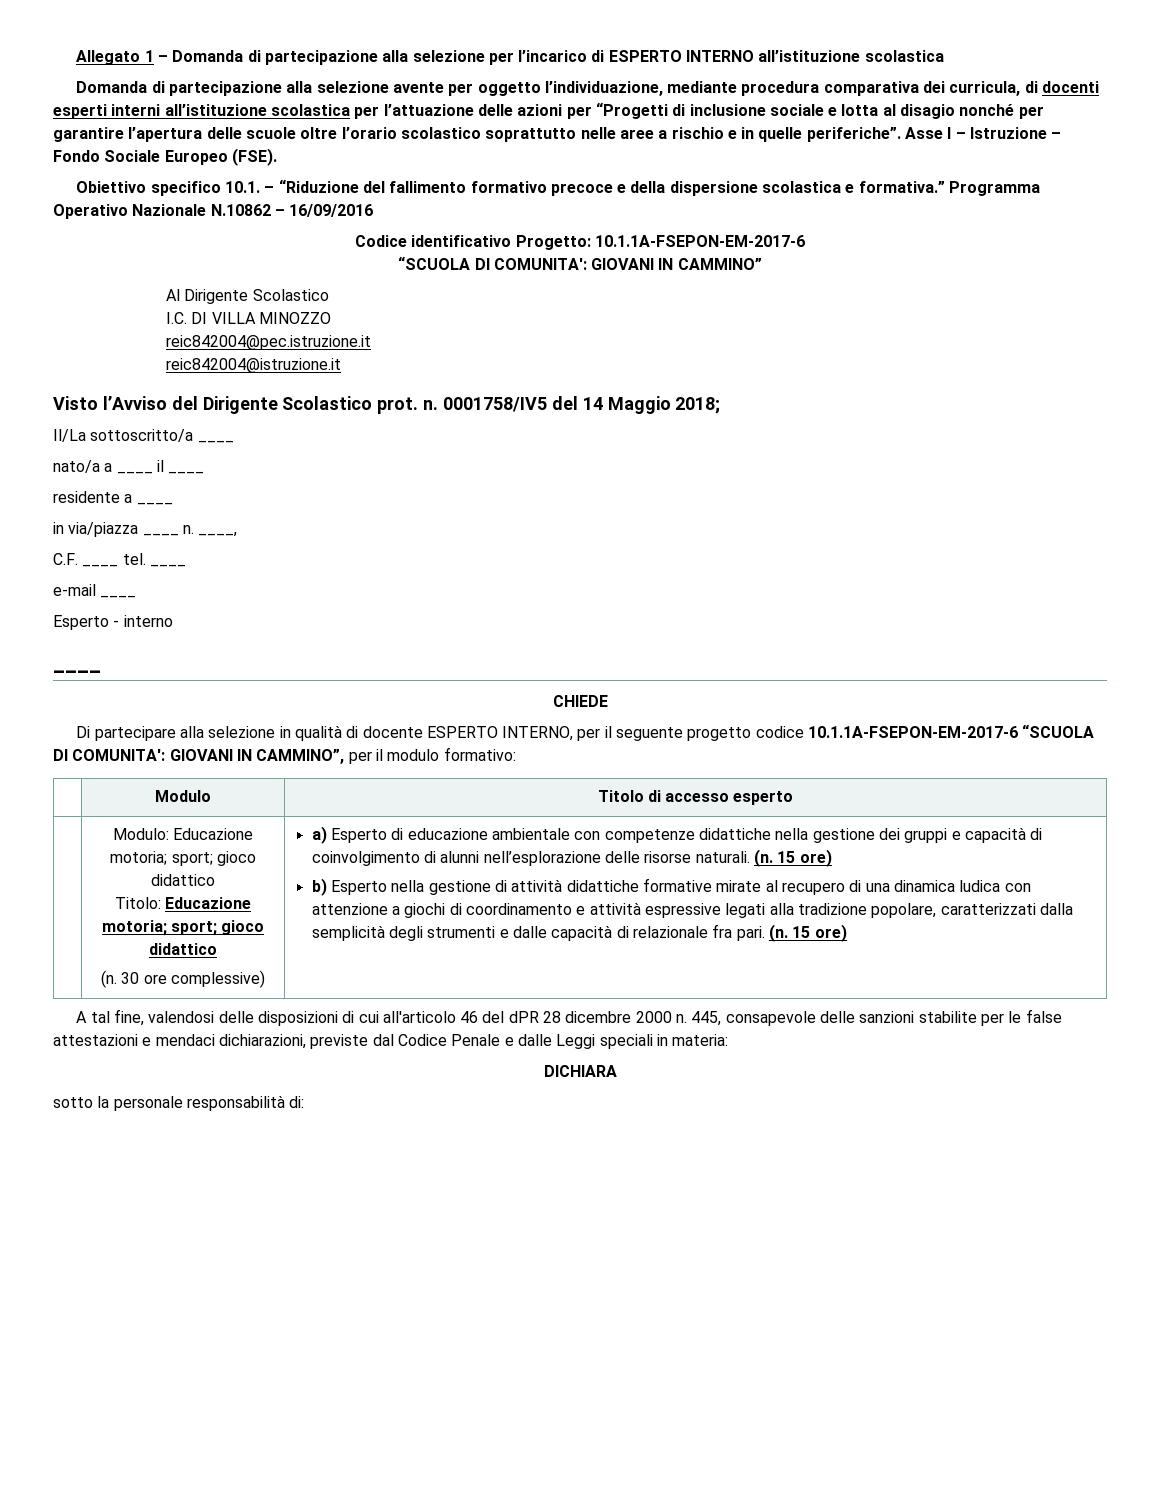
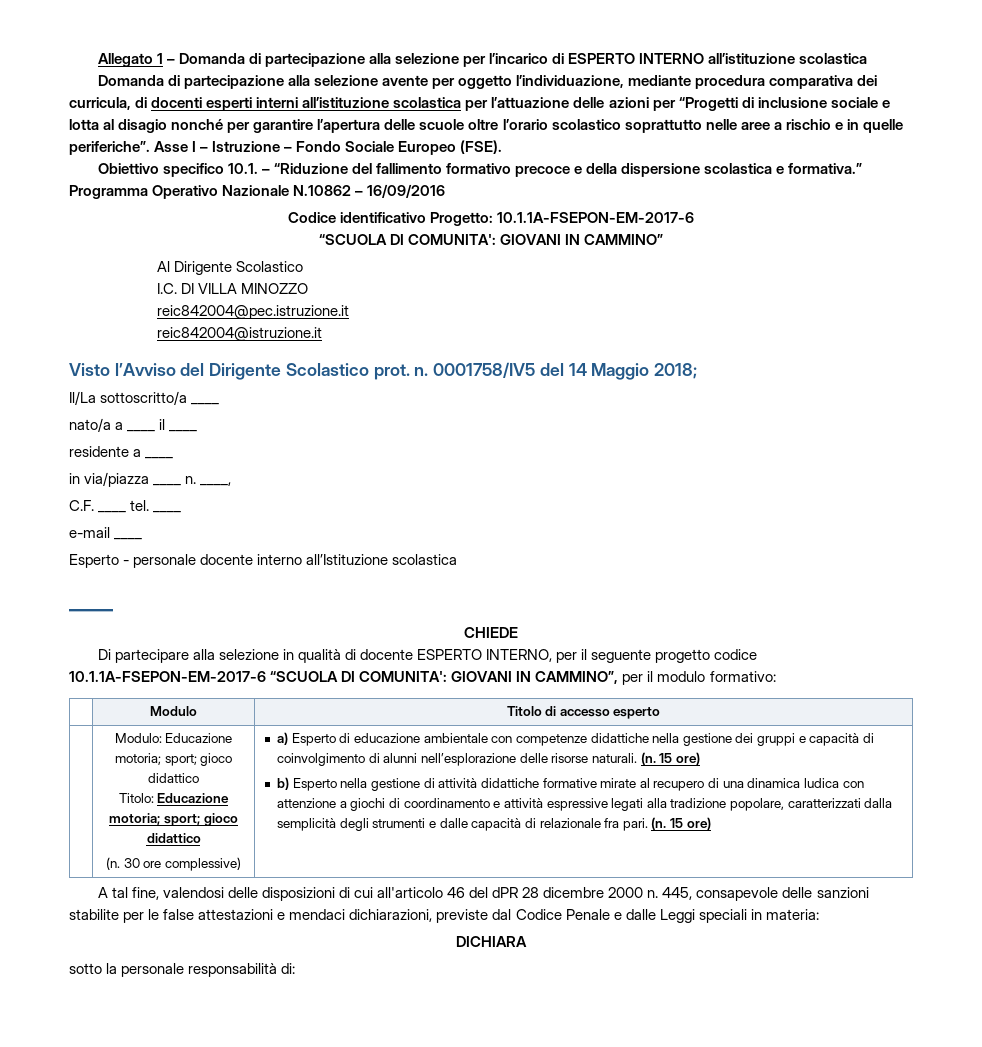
- Esperto - interno
+ Esperto - personale docente interno all’Istituzione scolastica

